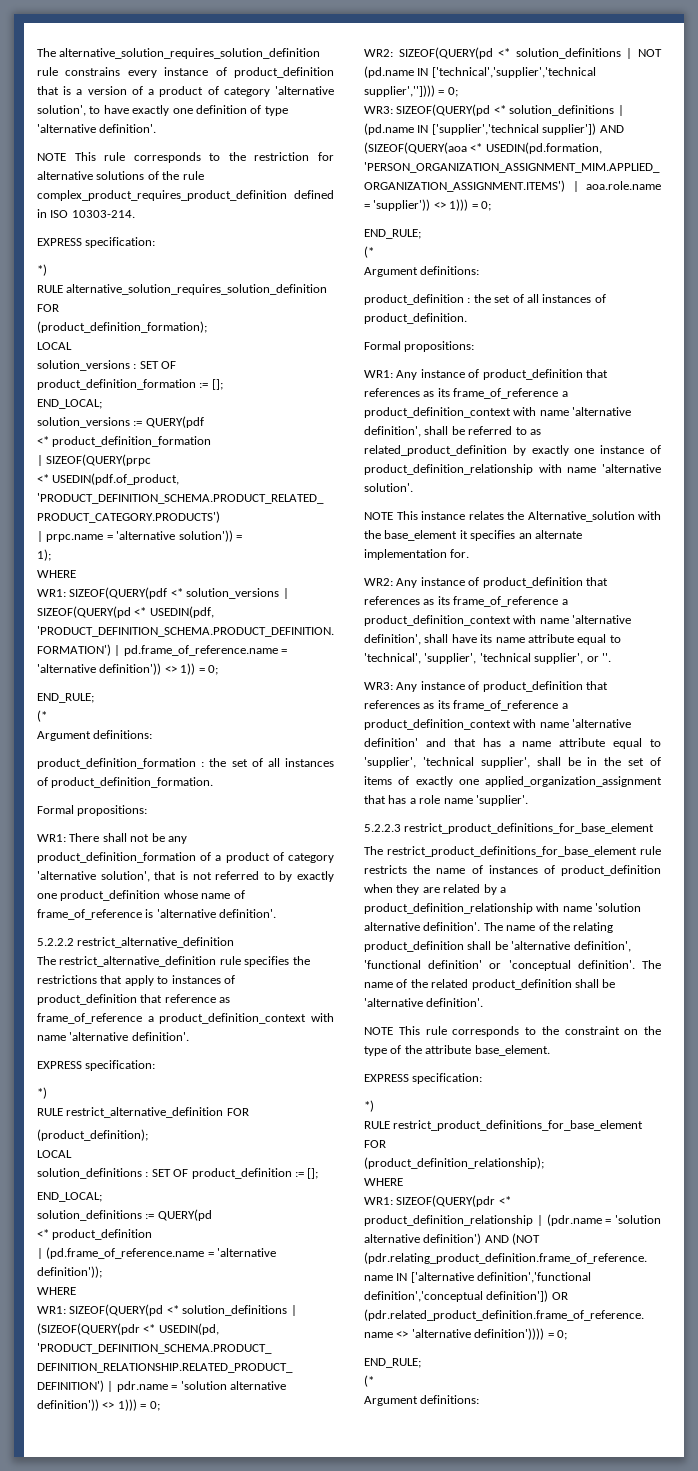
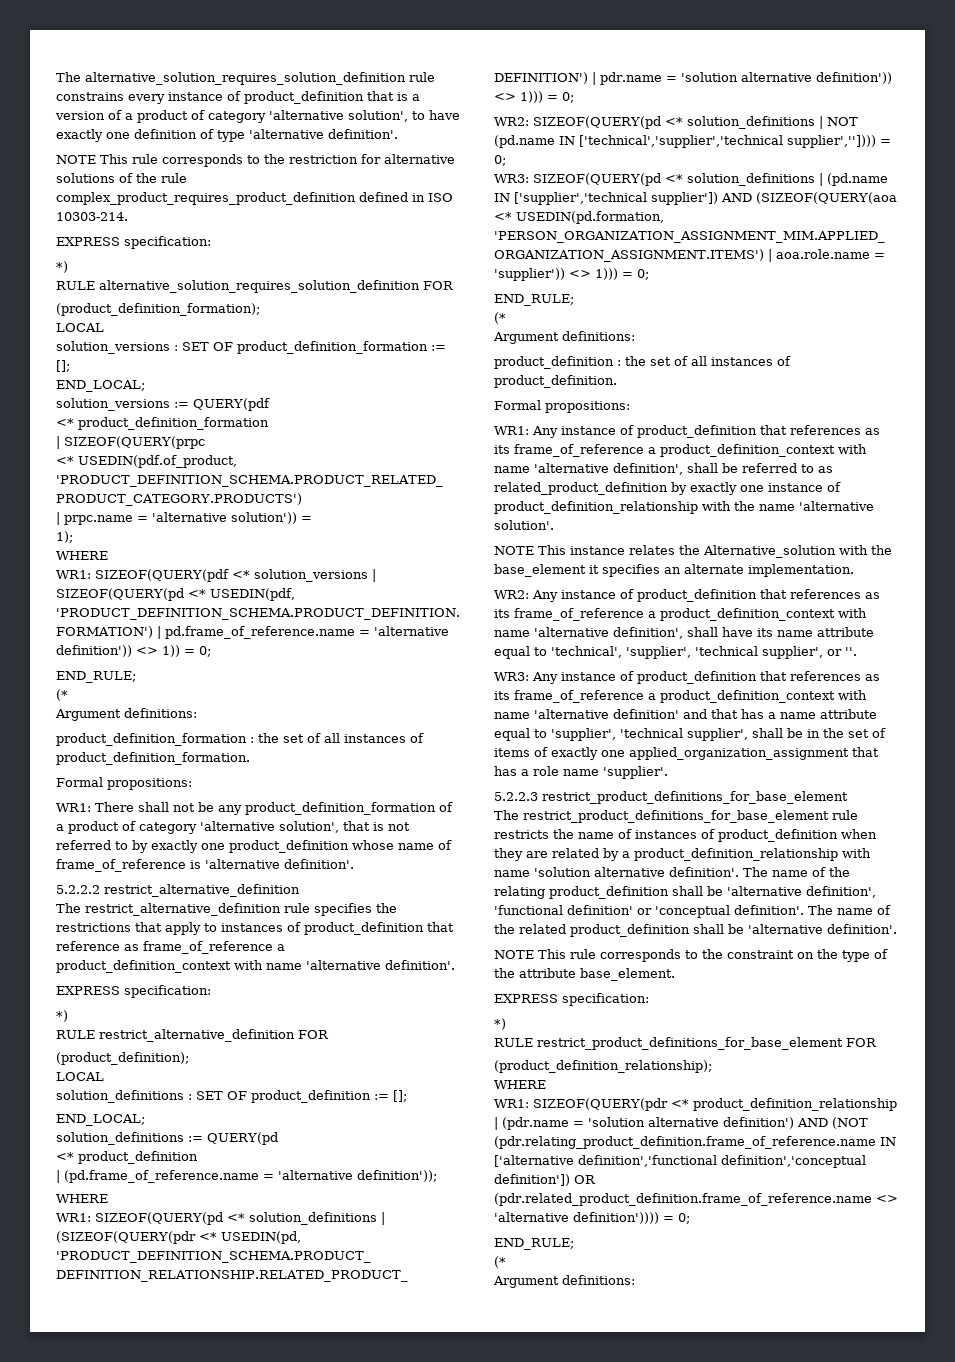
- WR1: Any instance of product_definition that references as its frame_of_reference a product_definition_context with name 'alternative definition', shall be referred to as related_product_definition by exactly one instance of product_definition_relationship with name 'alternative solution'.
+ WR1: Any instance of product_definition that references as its frame_of_reference a product_definition_context with name 'alternative definition', shall be referred to as related_product_definition by exactly one instance of product_definition_relationship with the name 'alternative solution'.
- NOTE This instance relates the Alternative_solution with the base_element it specifies an alternate implementation for.
+ NOTE This instance relates the Alternative_solution with the base_element it specifies an alternate implementation.

